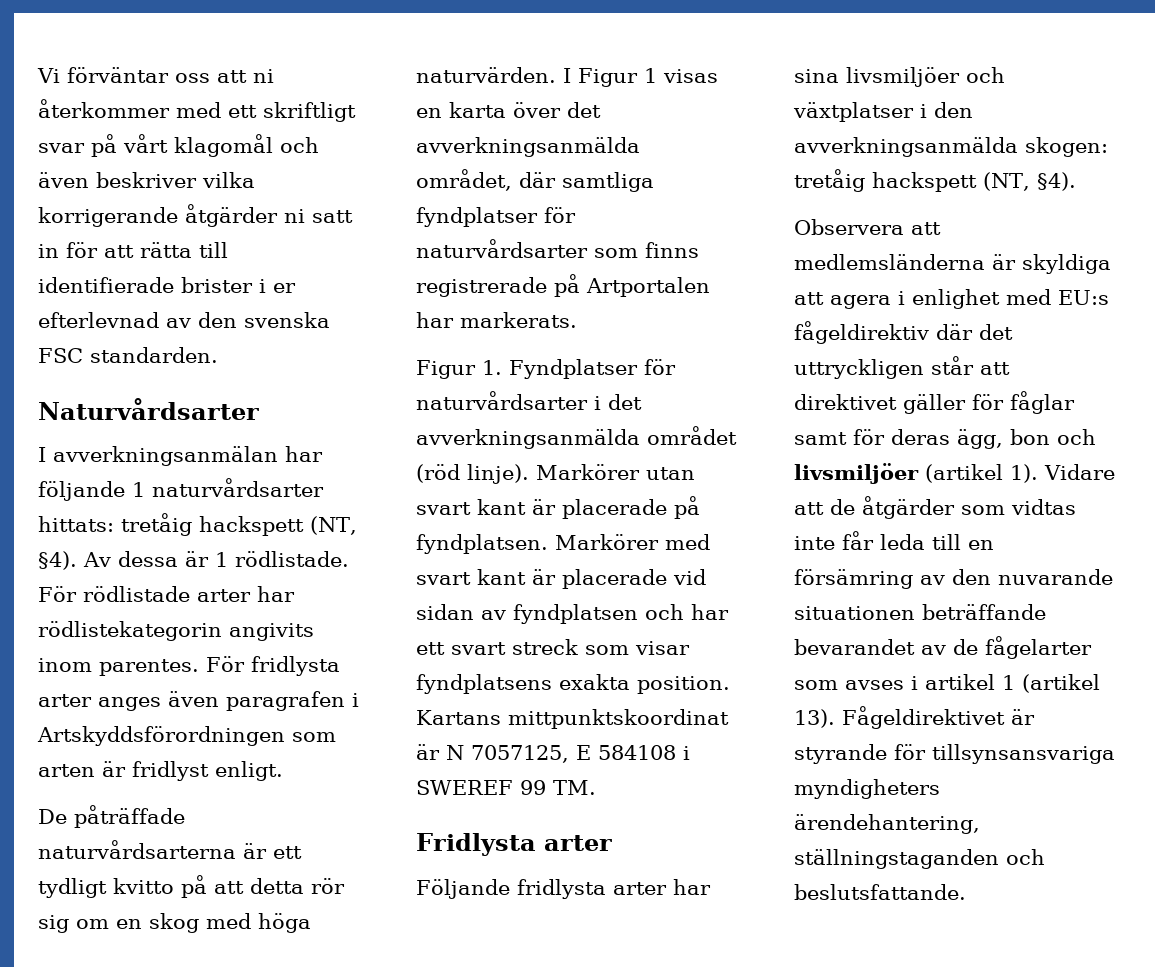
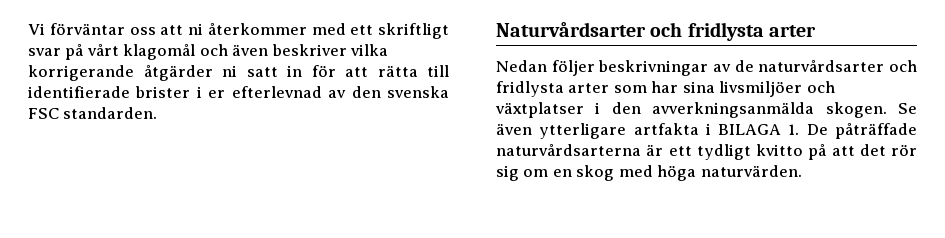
- Naturvårdsarter
- I avverkningsanmälan har följande 1 naturvårdsarter hittats: tretåig hackspett (NT, §4). Av dessa är 1 rödlistade. För rödlistade arter har rödlistekategorin angivits inom parentes. För fridlysta arter anges även paragrafen i Artskyddsförordningen som arten är fridlyst enligt.
- De påträffade naturvårdsarterna är ett tydligt kvitto på att detta rör sig om en skog med höga naturvärden. I Figur 1 visas en karta över det avverkningsanmälda området, där samtliga fyndplatser för naturvårdsarter som finns registrerade på Artportalen har markerats.
- Figur 1. Fyndplatser för naturvårdsarter i det avverkningsanmälda området (röd linje). Markörer utan svart kant är placerade på fyndplatsen. Markörer med svart kant är placerade vid sidan av fyndplatsen och har ett svart streck som visar fyndplatsens exakta position. Kartans mittpunktskoordinat är N 7057125, E 584108 i SWEREF 99 TM.
- Fridlysta arter
- Följande fridlysta arter har sina livsmiljöer och växtplatser i den avverkningsanmälda skogen: tretåig hackspett (NT, §4).
- Observera att medlemsländerna är skyldiga att agera i enlighet med EU:s fågeldirektiv där det uttryckligen står att direktivet gäller för fåglar samt för deras ägg, bon och livsmiljöer (artikel 1). Vidare att de åtgärder som vidtas inte får leda till en försämring av den nuvarande situationen beträffande bevarandet av de fågelarter som avses i artikel 1 (artikel 13). Fågeldirektivet är styrande för tillsynsansvariga myndigheters ärendehantering, ställningstaganden och beslutsfattande.
+ Naturvårdsarter och fridlysta arter
+ Nedan följer beskrivningar av de naturvårdsarter och fridlysta arter som har sina livsmiljöer och växtplatser i den avverkningsanmälda skogen. Se även ytterligare artfakta i BILAGA 1. De påträffade naturvårdsarterna är ett tydligt kvitto på att det rör sig om en skog med höga naturvärden.

